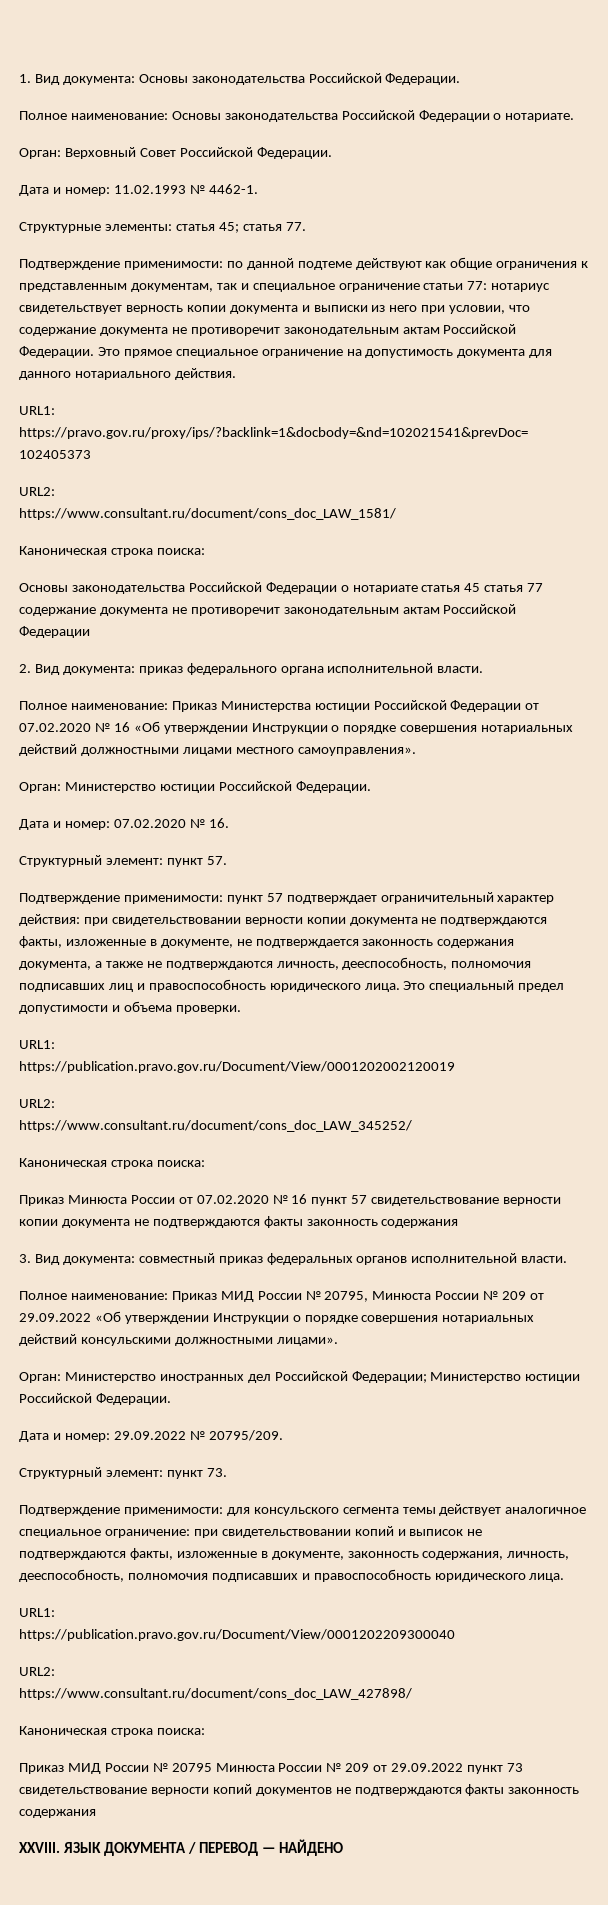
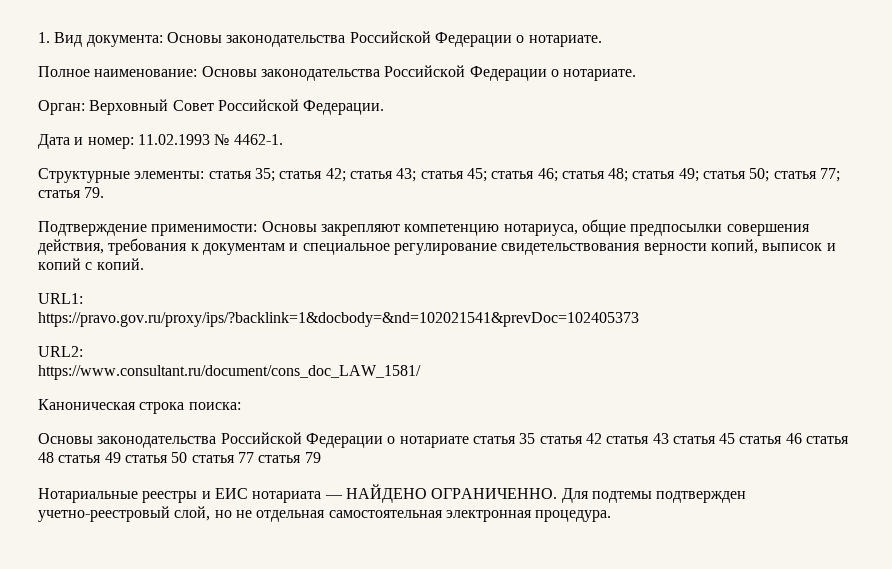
- 1. Вид документа: Основы законодательства Российской Федерации.
+ 1. Вид документа: Основы законодательства Российской Федерации о нотариате.
- Структурные элементы: статья 45; статья 77.
- Подтверждение применимости: по данной подтеме действуют как общие ограничения к представленным документам, так и специальное ограничение статьи 77: нотариус свидетельствует верность копии документа и выписки из него при условии, что содержание документа не противоречит законодательным актам Российской Федерации. Это прямое специальное ограничение на допустимость документа для данного нотариального действия.
+ Структурные элементы: статья 35; статья 42; статья 43; статья 45; статья 46; статья 48; статья 49; статья 50; статья 77; статья 79.
+ Подтверждение применимости: Основы закрепляют компетенцию нотариуса, общие предпосылки совершения действия, требования к документам и специальное регулирование свидетельствования верности копий, выписок и копий с копий.
- Основы законодательства Российской Федерации о нотариате статья 45 статья 77 содержание документа не противоречит законодательным актам Российской Федерации
- 2. Вид документа: приказ федерального органа исполнительной власти.
- Полное наименование: Приказ Министерства юстиции Российской Федерации от 07.02.2020 № 16 «Об утверждении Инструкции о порядке совершения нотариальных действий должностными лицами местного самоуправления».
- Орган: Министерство юстиции Российской Федерации.
- Дата и номер: 07.02.2020 № 16.
- Структурный элемент: пункт 57.
- Подтверждение применимости: пункт 57 подтверждает ограничительный характер действия: при свидетельствовании верности копии документа не подтверждаются факты, изложенные в документе, не подтверждается законность содержания документа, а также не подтверждаются личность, дееспособность, полномочия подписавших лиц и правоспособность юридического лица. Это специальный предел допустимости и объема проверки.
- URL1:
- https://publication.pravo.gov.ru/Document/View/0001202002120019
- URL2:
- https://www.consultant.ru/document/cons_doc_LAW_345252/
- Каноническая строка поиска:
- Приказ Минюста России от 07.02.2020 № 16 пункт 57 свидетельствование верности копии документа не подтверждаются факты законность содержания
- 3. Вид документа: совместный приказ федеральных органов исполнительной власти.
- Полное наименование: Приказ МИД России № 20795, Минюста России № 209 от 29.09.2022 «Об утверждении Инструкции о порядке совершения нотариальных действий консульскими должностными лицами».
- Орган: Министерство иностранных дел Российской Федерации; Министерство юстиции Российской Федерации.
- Дата и номер: 29.09.2022 № 20795/209.
- Структурный элемент: пункт 73.
- Подтверждение применимости: для консульского сегмента темы действует аналогичное специальное ограничение: при свидетельствовании копий и выписок не подтверждаются факты, изложенные в документе, законность содержания, личность, дееспособность, полномочия подписавших и правоспособность юридического лица.
- URL1:
- https://publication.pravo.gov.ru/Document/View/0001202209300040
- URL2:
- https://www.consultant.ru/document/cons_doc_LAW_427898/
- Каноническая строка поиска:
- Приказ МИД России № 20795 Минюста России № 209 от 29.09.2022 пункт 73 свидетельствование верности копий документов не подтверждаются факты законность содержания
- XXVIII. ЯЗЫК ДОКУМЕНТА / ПЕРЕВОД — НАЙДЕНО
+ Основы законодательства Российской Федерации о нотариате статья 35 статья 42 статья 43 статья 45 статья 46 статья 48 статья 49 статья 50 статья 77 статья 79
+ Нотариальные реестры и ЕИС нотариата — НАЙДЕНО ОГРАНИЧЕННО. Для подтемы подтвержден учетно-реестровый слой, но не отдельная самостоятельная электронная процедура.

